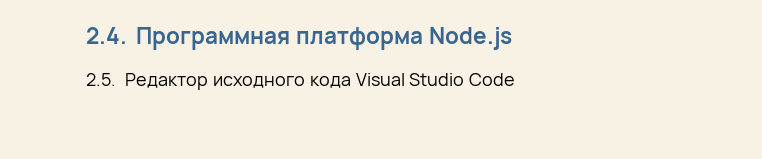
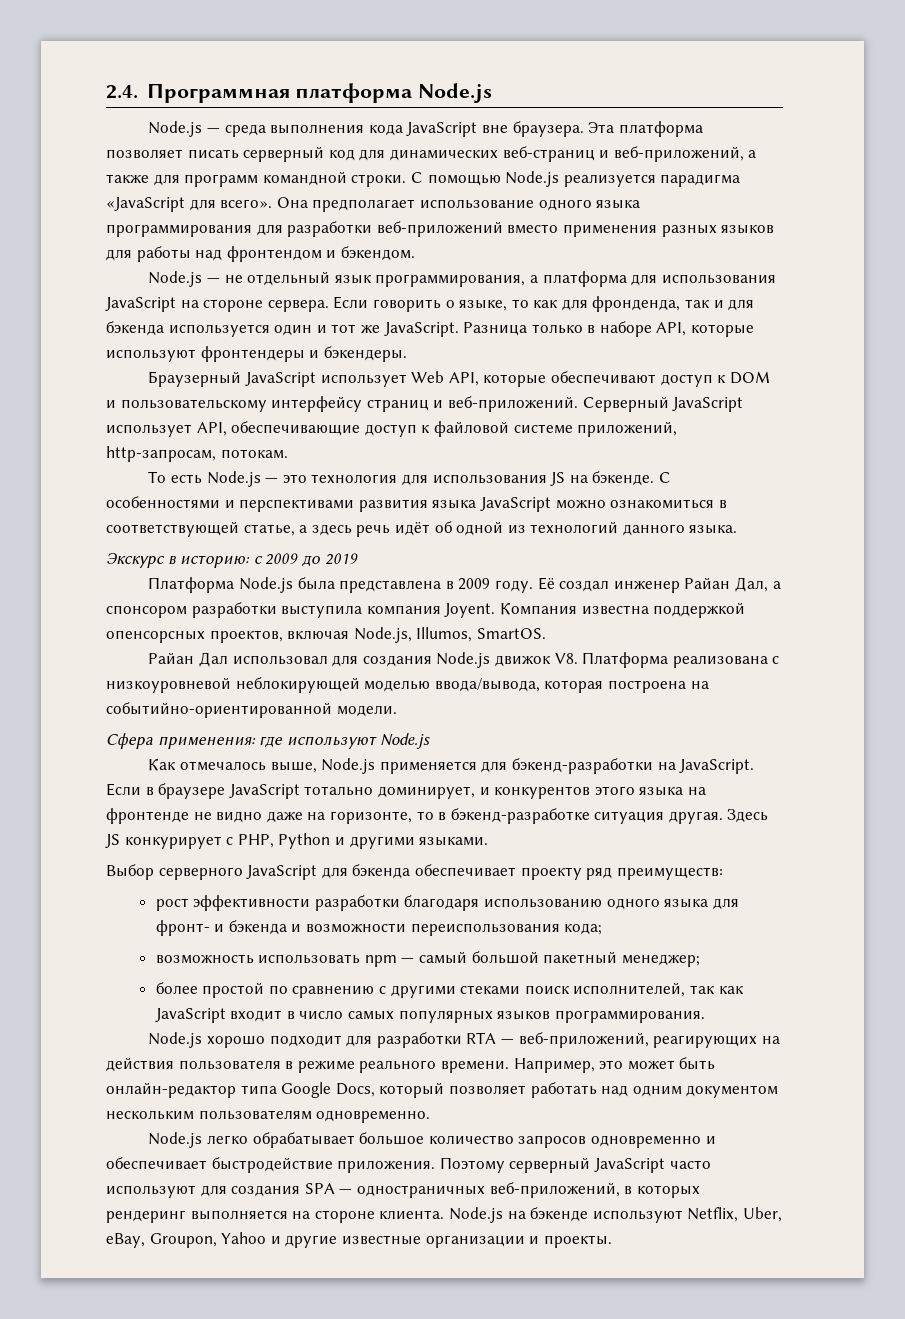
- 2.5. Редактор исходного кода Visual Studio Code
+ Node.js — среда выполнения кода JavaScript вне браузера. Эта платформа позволяет писать серверный код для динамических веб-страниц и веб-приложений, а также для программ командной строки. С помощью Node.js реализуется парадигма «JavaScript для всего». Она предполагает использование одного языка программирования для разработки веб-приложений вместо применения разных языков для работы над фронтендом и бэкендом.
+ Node.js — не отдельный язык программирования, а платформа для использования JavaScript на стороне сервера. Если говорить о языке, то как для фронденда, так и для бэкенда используется один и тот же JavaScript. Разница только в наборе API, которые используют фронтендеры и бэкендеры.
+ Браузерный JavaScript использует Web API, которые обеспечивают доступ к DOM и пользовательскому интерфейсу страниц и веб-приложений. Серверный JavaScript использует API, обеспечивающие доступ к файловой системе приложений, http-запросам, потокам.
+ То есть Node.js — это технология для использования JS на бэкенде. С особенностями и перспективами развития языка JavaScript можно ознакомиться в соответствующей статье, а здесь речь идёт об одной из технологий данного языка.
+ Экскурс в историю: с 2009 до 2019
+ Платформа Node.js была представлена в 2009 году. Её создал инженер Райан Дал, а спонсором разработки выступила компания Joyent. Компания известна поддержкой опенсорсных проектов, включая Node.js, Illumos, SmartOS.
+ Райан Дал использовал для создания Node.js движок V8. Платформа реализована с низкоуровневой неблокирующей моделью ввода/вывода, которая построена на событийно-ориентированной модели.
+ Сфера применения: где используют Node.js
+ Как отмечалось выше, Node.js применяется для бэкенд-разработки на JavaScript. Если в браузере JavaScript тотально доминирует, и конкурентов этого языка на фронтенде не видно даже на горизонте, то в бэкенд-разработке ситуация другая. Здесь JS конкурирует с PHP, Python и другими языками.
+ Выбор серверного JavaScript для бэкенда обеспечивает проекту ряд преимуществ:
+ рост эффективности разработки благодаря использованию одного языка для фронт- и бэкенда и возможности переиспользования кода;
+ возможность использовать npm — самый большой пакетный менеджер;
+ более простой по сравнению с другими стеками поиск исполнителей, так как JavaScript входит в число самых популярных языков программирования.
+ Node.js хорошо подходит для разработки RTA — веб-приложений, реагирующих на действия пользователя в режиме реального времени. Например, это может быть онлайн-редактор типа Google Docs, который позволяет работать над одним документом нескольким пользователям одновременно.
+ Node.js легко обрабатывает большое количество запросов одновременно и обеспечивает быстродействие приложения. Поэтому серверный JavaScript часто используют для создания SPA — одностраничных веб-приложений, в которых рендеринг выполняется на стороне клиента. Node.js на бэкенде используют Netflix, Uber, eBay, Groupon, Yahoo и другие известные организации и проекты.

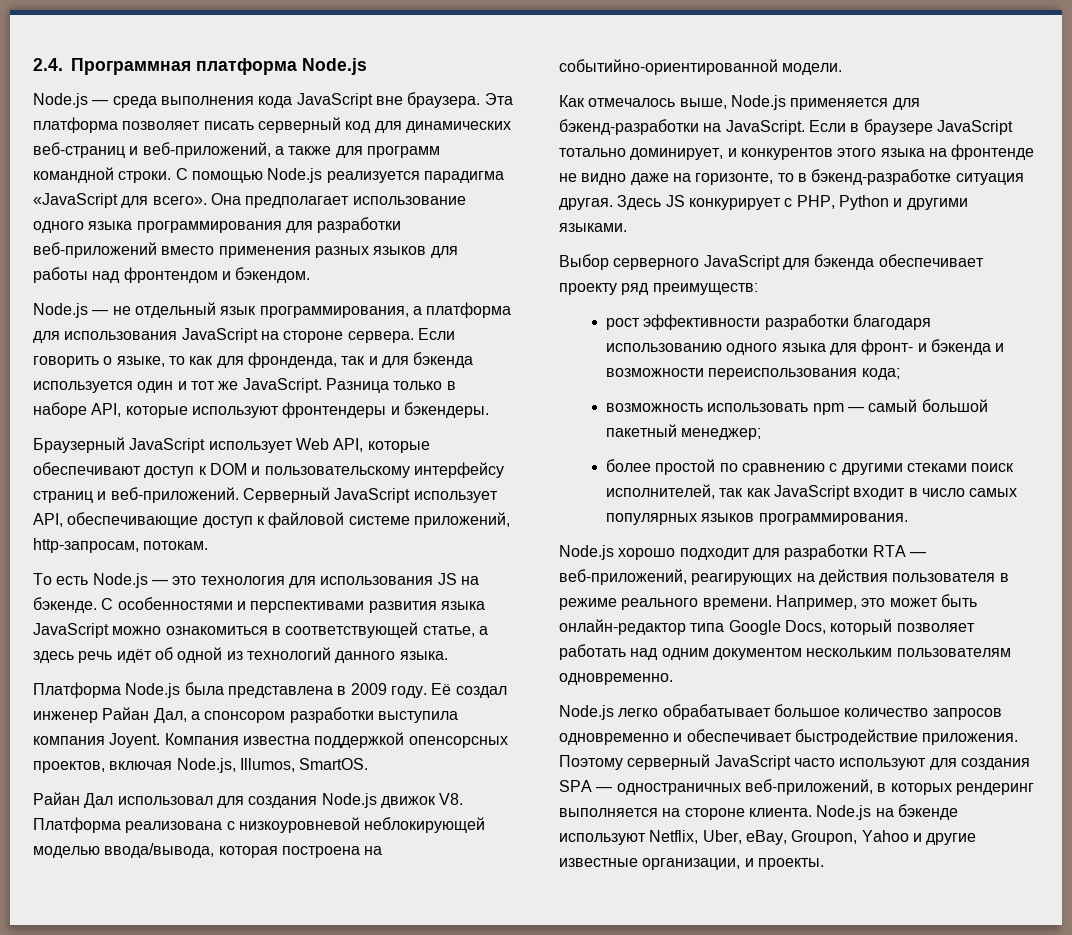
- Экскурс в историю: с 2009 до 2019
- Сфера применения: где используют Node.js
- Node.js на бэкенде используют Netflix, Uber, eBay, Groupon, Yahoo и другие известные организации и проекты.
+ Node.js на бэкенде используют Netflix, Uber, eBay, Groupon, Yahoo и другие известные организации, и проекты.

